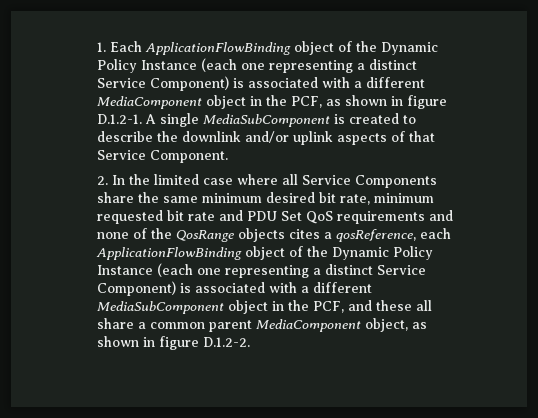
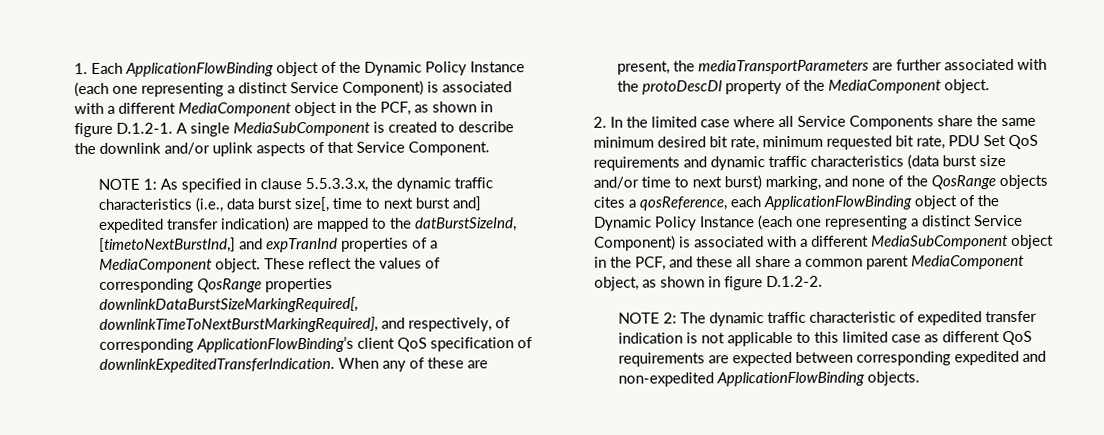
+ NOTE 1: As specified in clause 5.5.3.3.x, the dynamic traffic characteristics (i.e., data burst size[, time to next burst and] expedited transfer indication) are mapped to the datBurstSizeInd, [timetoNextBurstInd,] and expTranInd properties of a MediaComponent object. These reflect the values of corresponding QosRange properties downlinkDataBurstSizeMarkingRequired[, downlinkTimeToNextBurstMarkingRequired], and respectively, of corresponding ApplicationFlowBinding’s client QoS specification of downlinkExpeditedTransferIndication. When any of these are present, the mediaTransportParameters are further associated with the protoDescDl property of the MediaComponent object.
- 2. In the limited case where all Service Components share the same minimum desired bit rate, minimum requested bit rate and PDU Set QoS requirements and none of the QosRange objects cites a qosReference, each ApplicationFlowBinding object of the Dynamic Policy Instance (each one representing a distinct Service Component) is associated with a different MediaSubComponent object in the PCF, and these all share a common parent MediaComponent object, as shown in figure D.1.2-2.
+ 2. In the limited case where all Service Components share the same minimum desired bit rate, minimum requested bit rate, PDU Set QoS requirements and dynamic traffic characteristics (data burst size and/or time to next burst) marking, and none of the QosRange objects cites a qosReference, each ApplicationFlowBinding object of the Dynamic Policy Instance (each one representing a distinct Service Component) is associated with a different MediaSubComponent object in the PCF, and these all share a common parent MediaComponent object, as shown in figure D.1.2-2.
+ NOTE 2: The dynamic traffic characteristic of expedited transfer indication is not applicable to this limited case as different QoS requirements are expected between corresponding expedited and non-expedited ApplicationFlowBinding objects.

